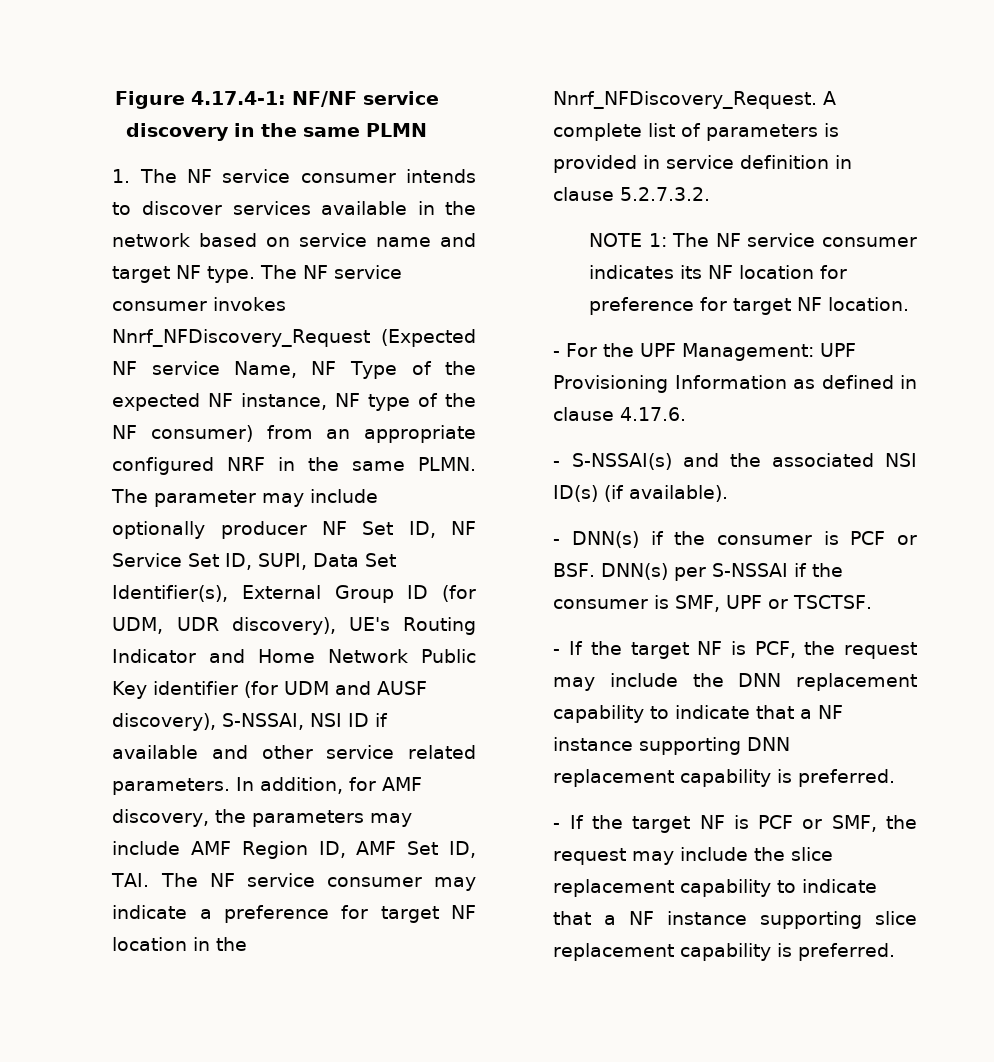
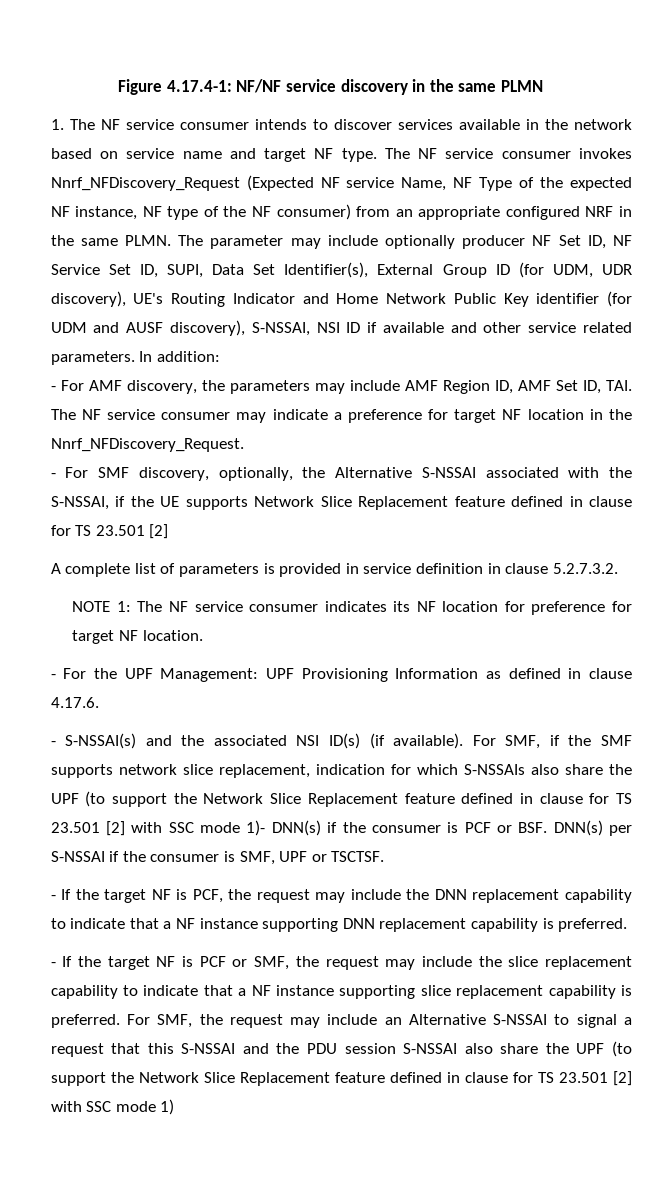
- In addition, for AMF discovery, the parameters may include AMF Region ID, AMF Set ID, TAI. The NF service consumer may indicate a preference for target NF location in the Nnrf_NFDiscovery_Request. A complete list of parameters is provided in service definition in clause 5.2.7.3.2.
+ In addition:
+ - For AMF discovery, the parameters may include AMF Region ID, AMF Set ID, TAI. The NF service consumer may indicate a preference for target NF location in the Nnrf_NFDiscovery_Request.
+ - For SMF discovery, optionally, the Alternative S-NSSAI associated with the S-NSSAI, if the UE supports Network Slice Replacement feature defined in clause for TS 23.501 [2]
+ A complete list of parameters is provided in service definition in clause 5.2.7.3.2.
- - S-NSSAI(s) and the associated NSI ID(s) (if available).
- - DNN(s) if the consumer is PCF or BSF. DNN(s) per S-NSSAI if the consumer is SMF, UPF or TSCTSF.
+ - S-NSSAI(s) and the associated NSI ID(s) (if available). For SMF, if the SMF supports network slice replacement, indication for which S-NSSAIs also share the UPF (to support the Network Slice Replacement feature defined in clause for TS 23.501 [2] with SSC mode 1)- DNN(s) if the consumer is PCF or BSF. DNN(s) per S-NSSAI if the consumer is SMF, UPF or TSCTSF.
+ For SMF, the request may include an Alternative S-NSSAI to signal a request that this S-NSSAI and the PDU session S-NSSAI also share the UPF (to support the Network Slice Replacement feature defined in clause for TS 23.501 [2] with SSC mode 1)

